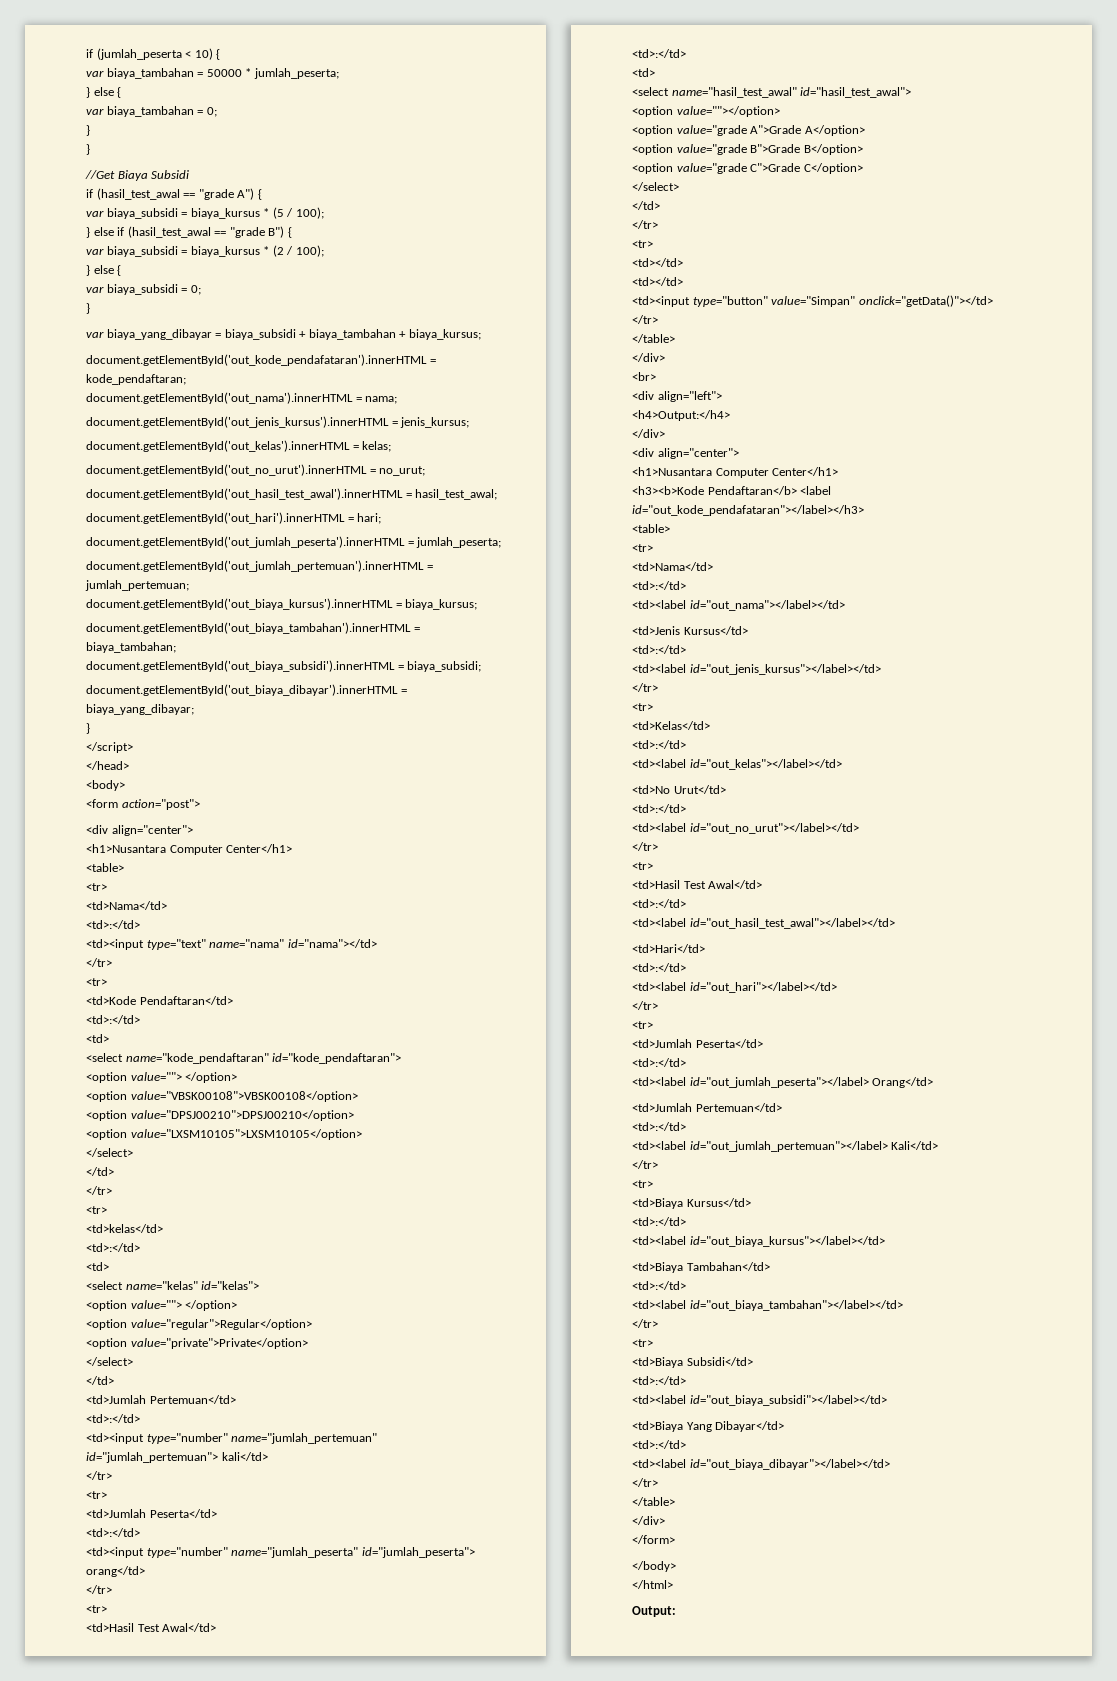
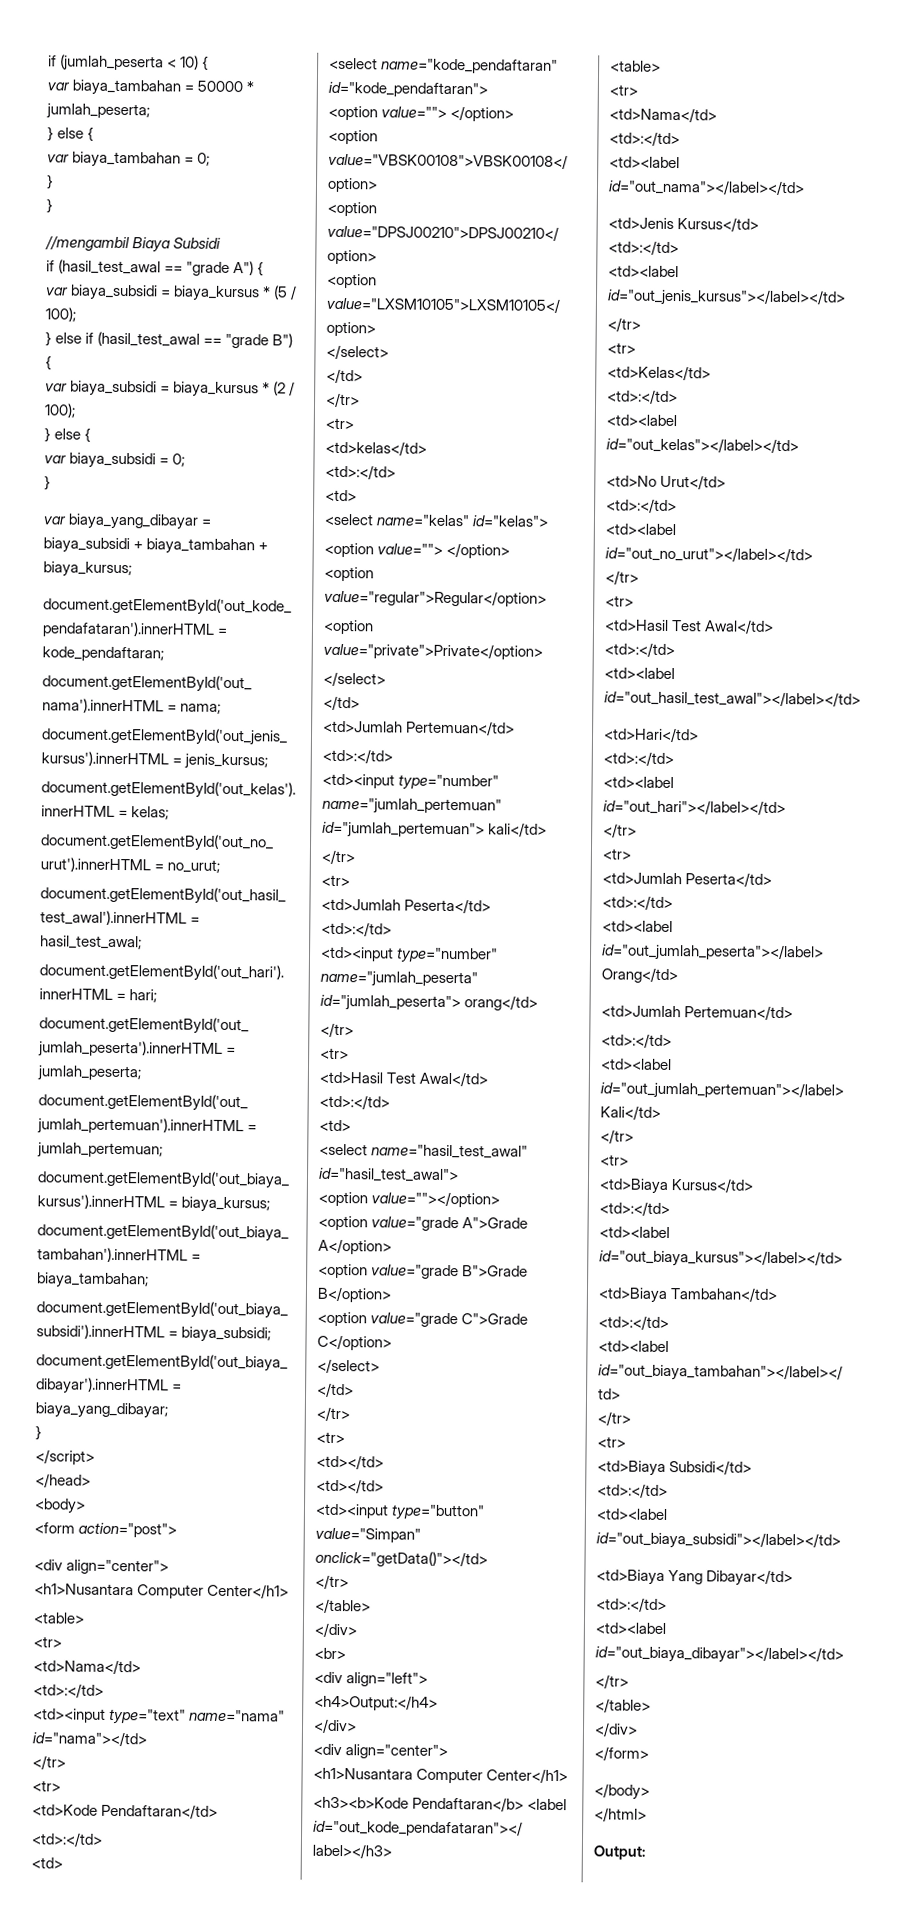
- //Get Biaya Subsidi
+ //mengambil Biaya Subsidi

